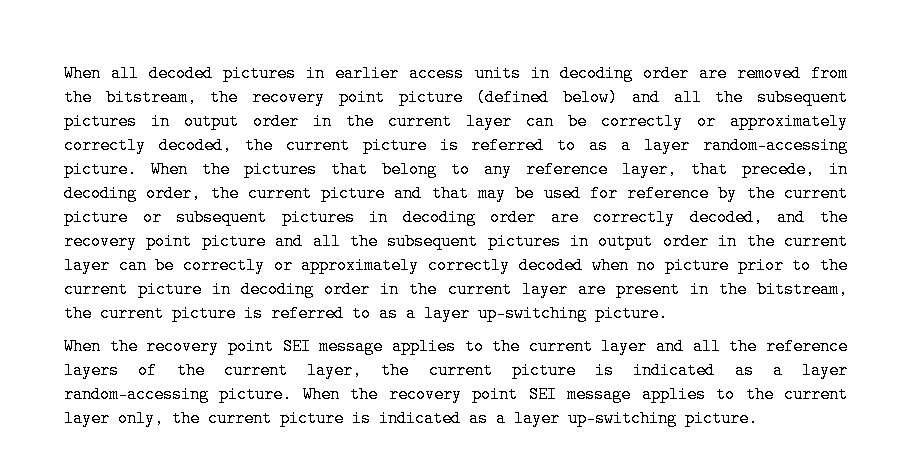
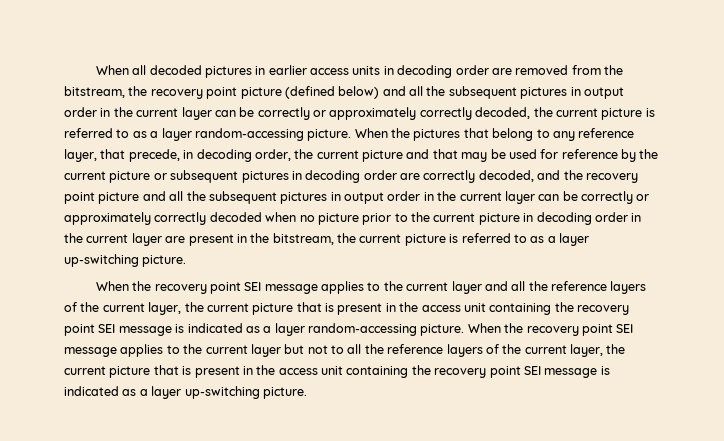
- When the recovery point SEI message applies to the current layer and all the reference layers of the current layer, the current picture is indicated as a layer random-accessing picture.
+ When the recovery point SEI message applies to the current layer and all the reference layers of the current layer, the current picture that is present in the access unit containing the recovery point SEI message is indicated as a layer random-accessing picture.
- When the recovery point SEI message applies to the current layer only, the current picture is indicated as a layer up-switching picture.
+ When the recovery point SEI message applies to the current layer but not to all the reference layers of the current layer, the current picture that is present in the access unit containing the recovery point SEI message is indicated as a layer up-switching picture.

